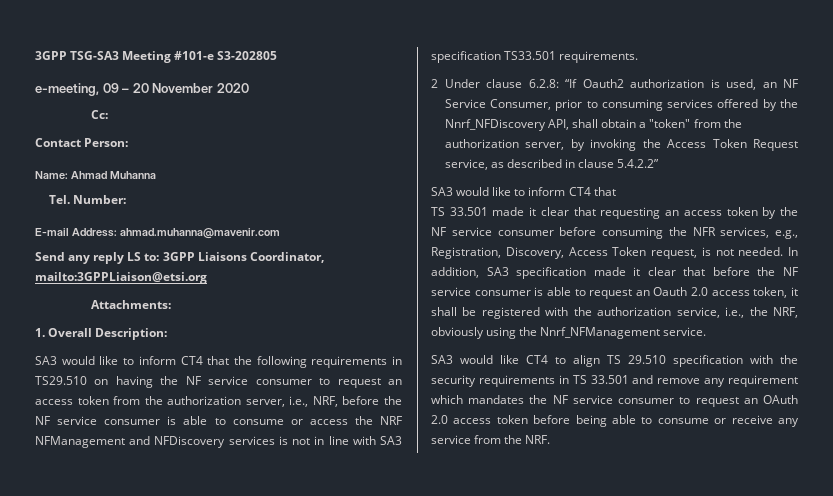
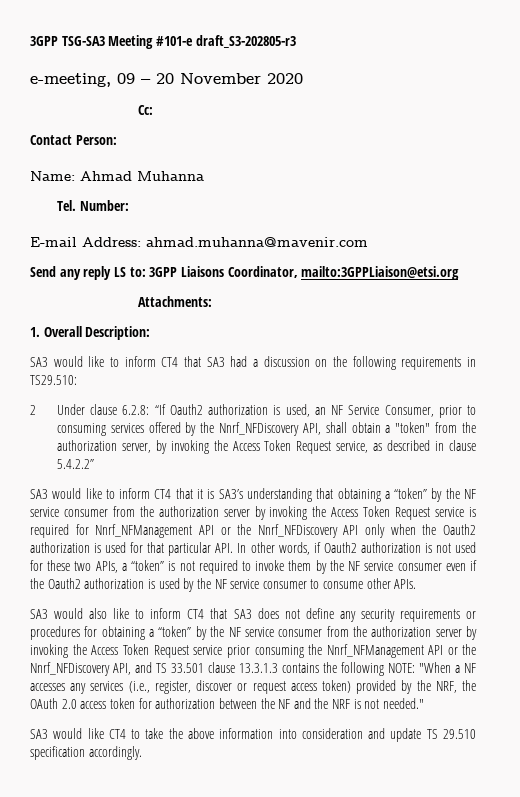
- 3GPP TSG-SA3 Meeting #101-e S3-202805
+ 3GPP TSG-SA3 Meeting #101-e draft_S3-202805-r3
- SA3 would like to inform CT4 that the following requirements in TS29.510 on having the NF service consumer to request an access token from the authorization server, i.e., NRF, before the NF service consumer is able to consume or access the NRF NFManagement and NFDiscovery services is not in line with SA3 specification TS33.501 requirements.
+ SA3 would like to inform CT4 that SA3 had a discussion on the following requirements in TS29.510:
  2 Under clause 6.2.8: “If Oauth2 authorization is used, an NF Service Consumer, prior to consuming services offered by the Nnrf_NFDiscovery API, shall obtain a "token" from the authorization server, by invoking the Access Token Request service, as described in clause 5.4.2.2”
- SA3 would like to inform CT4 that
- TS 33.501 made it clear that requesting an access token by the NF service consumer before consuming the NFR services, e.g., Registration, Discovery, Access Token request, is not needed. In addition, SA3 specification made it clear that before the NF service consumer is able to request an Oauth 2.0 access token, it shall be registered with the authorization service, i.e., the NRF, obviously using the Nnrf_NFManagement service.
+ SA3 would like to inform CT4 that it is SA3’s understanding that obtaining a “token” by the NF service consumer from the authorization server by invoking the Access Token Request service is required for Nnrf_NFManagement API or the Nnrf_NFDiscovery API only when the Oauth2 authorization is used for that particular API. In other words, if Oauth2 authorization is not used for these two APIs, a “token” is not required to invoke them by the NF service consumer even if the Oauth2 authorization is used by the NF service consumer to consume other APIs.
+ SA3 would also like to inform CT4 that SA3 does not define any security requirements or procedures for obtaining a “token” by the NF service consumer from the authorization server by invoking the Access Token Request service prior consuming the Nnrf_NFManagement API or the Nnrf_NFDiscovery API, and TS 33.501 clause 13.3.1.3 contains the following NOTE: "When a NF accesses any services (i.e., register, discover or request access token) provided by the NRF, the OAuth 2.0 access token for authorization between the NF and the NRF is not needed."
- SA3 would like CT4 to align TS 29.510 specification with the security requirements in TS 33.501 and remove any requirement which mandates the NF service consumer to request an OAuth 2.0 access token before being able to consume or receive any service from the NRF.
+ SA3 would like CT4 to take the above information into consideration and update TS 29.510 specification accordingly.

